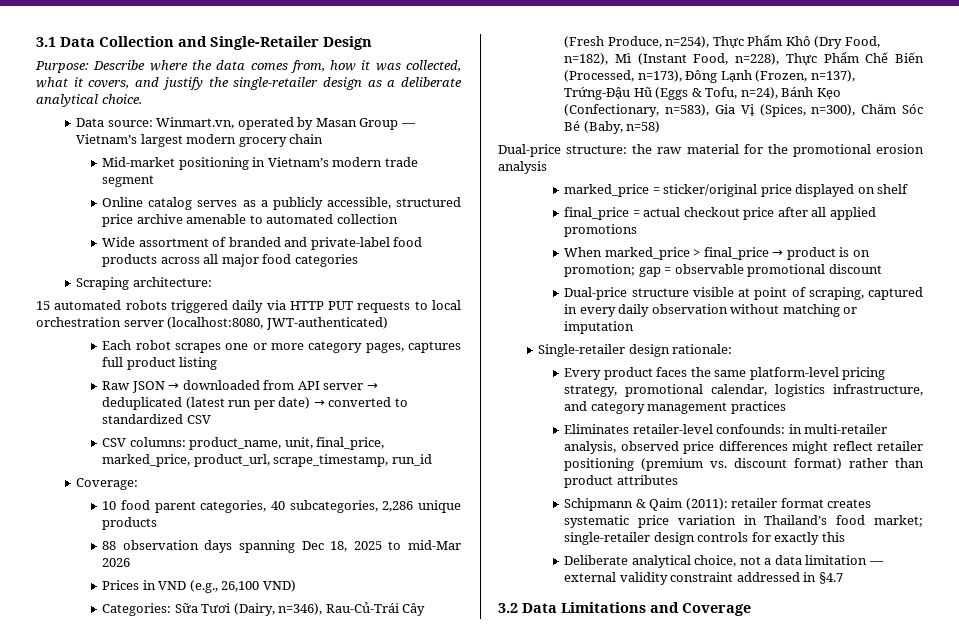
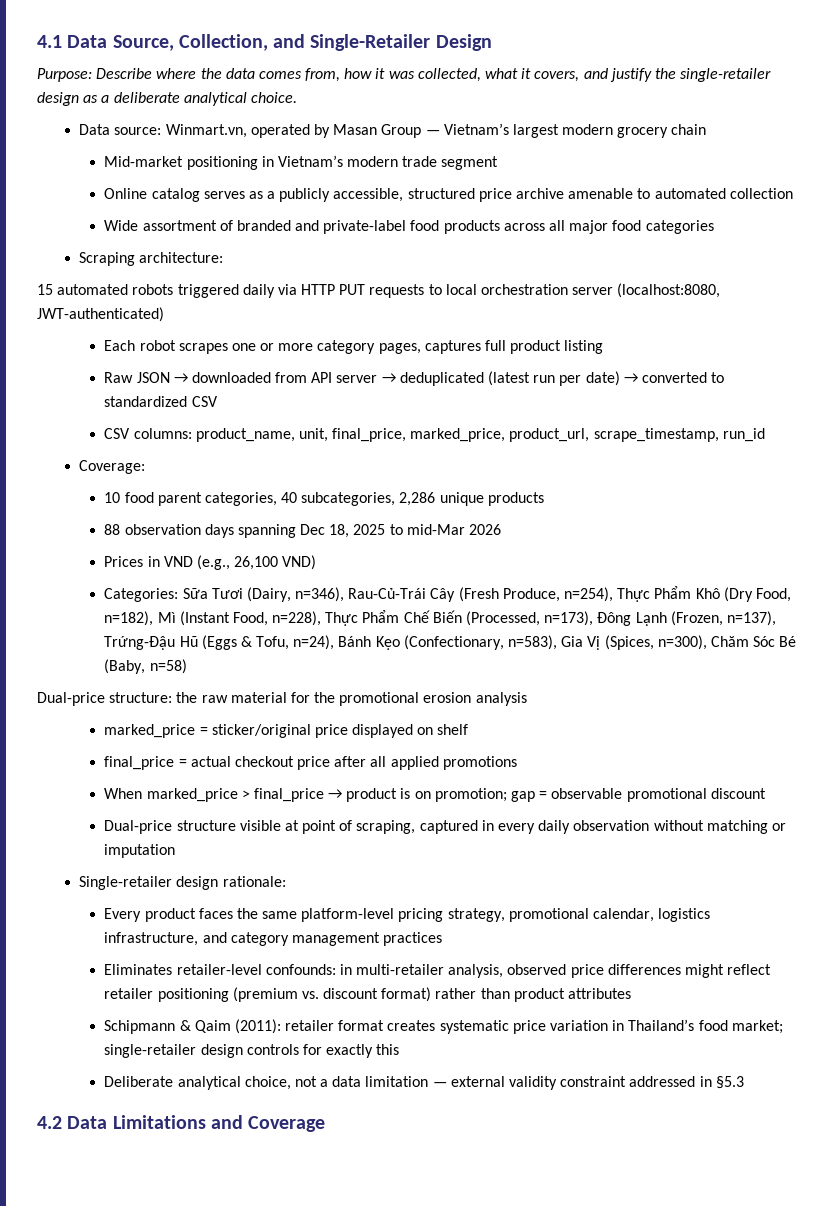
- 3.1 Data Collection and Single-Retailer Design
+ 4.1 Data Source, Collection, and Single-Retailer Design
- Deliberate analytical choice, not a data limitation — external validity constraint addressed in §4.7
- 3.2 Data Limitations and Coverage
+ Deliberate analytical choice, not a data limitation — external validity constraint addressed in §5.3
+ 4.2 Data Limitations and Coverage

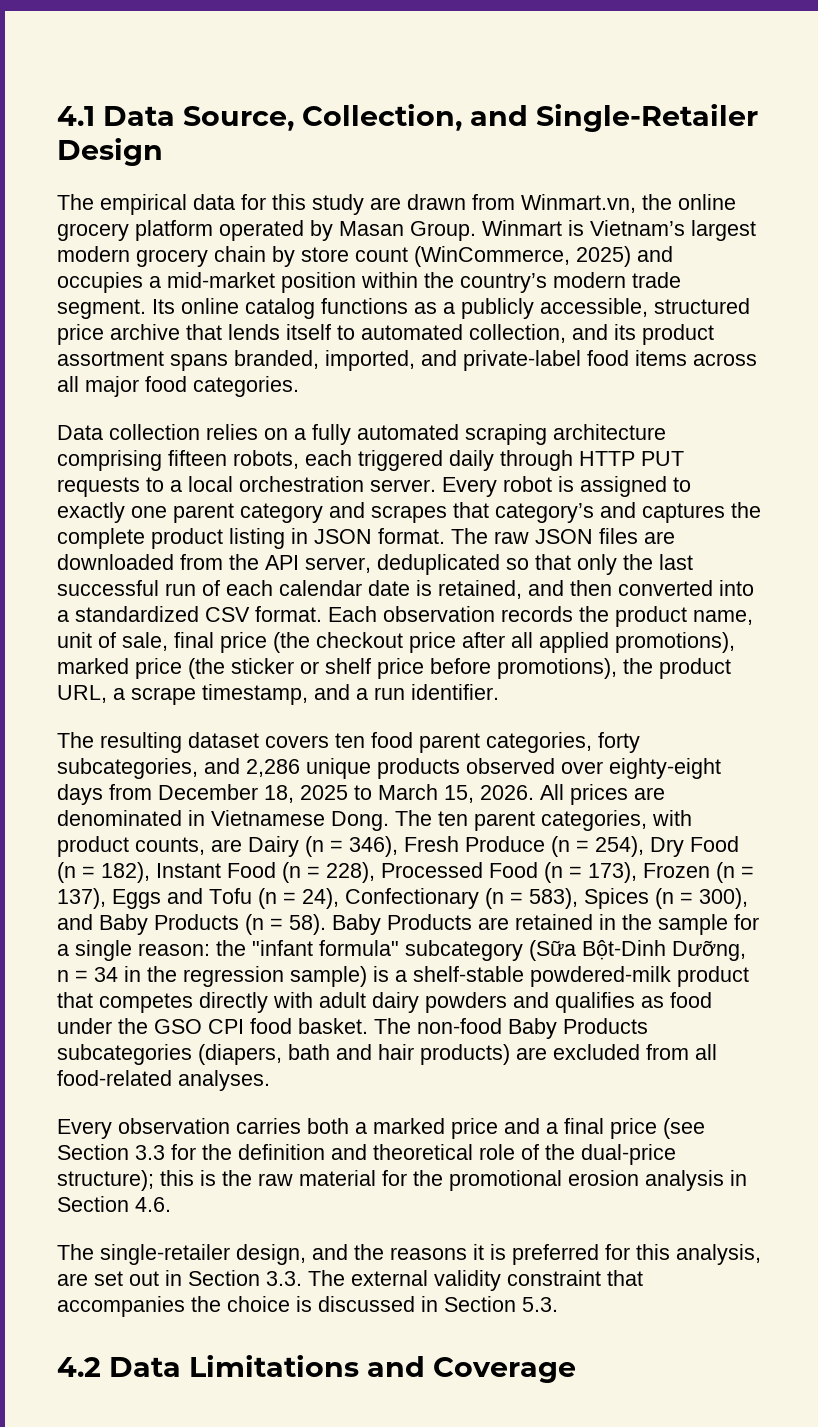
- Purpose: Describe where the data comes from, how it was collected, what it covers, and justify the single-retailer design as a deliberate analytical choice.
- Data source: Winmart.vn, operated by Masan Group — Vietnam’s largest modern grocery chain
- Mid-market positioning in Vietnam’s modern trade segment
- Online catalog serves as a publicly accessible, structured price archive amenable to automated collection
- Wide assortment of branded and private-label food products across all major food categories
- Scraping architecture:
- 15 automated robots triggered daily via HTTP PUT requests to local orchestration server (localhost:8080, JWT-authenticated)
- Each robot scrapes one or more category pages, captures full product listing
- Raw JSON → downloaded from API server → deduplicated (latest run per date) → converted to standardized CSV
- CSV columns: product_name, unit, final_price, marked_price, product_url, scrape_timestamp, run_id
- Coverage:
- 10 food parent categories, 40 subcategories, 2,286 unique products
- 88 observation days spanning Dec 18, 2025 to mid-Mar 2026
- Prices in VND (e.g., 26,100 VND)
- Categories: Sữa Tươi (Dairy, n=346), Rau-Củ-Trái Cây (Fresh Produce, n=254), Thực Phẩm Khô (Dry Food, n=182), Mì (Instant Food, n=228), Thực Phẩm Chế Biến (Processed, n=173), Đông Lạnh (Frozen, n=137), Trứng-Đậu Hũ (Eggs & Tofu, n=24), Bánh Kẹo (Confectionary, n=583), Gia Vị (Spices, n=300), Chăm Sóc Bé (Baby, n=58)
- Dual-price structure: the raw material for the promotional erosion analysis
- marked_price = sticker/original price displayed on shelf
- final_price = actual checkout price after all applied promotions
- When marked_price > final_price → product is on promotion; gap = observable promotional discount
- Dual-price structure visible at point of scraping, captured in every daily observation without matching or imputation
- Single-retailer design rationale:
- Every product faces the same platform-level pricing strategy, promotional calendar, logistics infrastructure, and category management practices
- Eliminates retailer-level confounds: in multi-retailer analysis, observed price differences might reflect retailer positioning (premium vs. discount format) rather than product attributes
- Schipmann & Qaim (2011): retailer format creates systematic price variation in Thailand’s food market; single-retailer design controls for exactly this
- Deliberate analytical choice, not a data limitation — external validity constraint addressed in §5.3
+ The empirical data for this study are drawn from Winmart.vn, the online grocery platform operated by Masan Group. Winmart is Vietnam’s largest modern grocery chain by store count (WinCommerce, 2025) and occupies a mid-market position within the country’s modern trade segment. Its online catalog functions as a publicly accessible, structured price archive that lends itself to automated collection, and its product assortment spans branded, imported, and private-label food items across all major food categories.
+ Data collection relies on a fully automated scraping architecture comprising fifteen robots, each triggered daily through HTTP PUT requests to a local orchestration server. Every robot is assigned to exactly one parent category and scrapes that category’s and captures the complete product listing in JSON format. The raw JSON files are downloaded from the API server, deduplicated so that only the last successful run of each calendar date is retained, and then converted into a standardized CSV format. Each observation records the product name, unit of sale, final price (the checkout price after all applied promotions), marked price (the sticker or shelf price before promotions), the product URL, a scrape timestamp, and a run identifier.
+ The resulting dataset covers ten food parent categories, forty subcategories, and 2,286 unique products observed over eighty-eight days from December 18, 2025 to March 15, 2026. All prices are denominated in Vietnamese Dong. The ten parent categories, with product counts, are Dairy (n = 346), Fresh Produce (n = 254), Dry Food (n = 182), Instant Food (n = 228), Processed Food (n = 173), Frozen (n = 137), Eggs and Tofu (n = 24), Confectionary (n = 583), Spices (n = 300), and Baby Products (n = 58). Baby Products are retained in the sample for a single reason: the "infant formula" subcategory (Sữa Bột-Dinh Dưỡng, n = 34 in the regression sample) is a shelf-stable powdered-milk product that competes directly with adult dairy powders and qualifies as food under the GSO CPI food basket. The non-food Baby Products subcategories (diapers, bath and hair products) are excluded from all food-related analyses.
+ Every observation carries both a marked price and a final price (see Section 3.3 for the definition and theoretical role of the dual-price structure); this is the raw material for the promotional erosion analysis in Section 4.6.
+ The single-retailer design, and the reasons it is preferred for this analysis, are set out in Section 3.3. The external validity constraint that accompanies the choice is discussed in Section 5.3.

